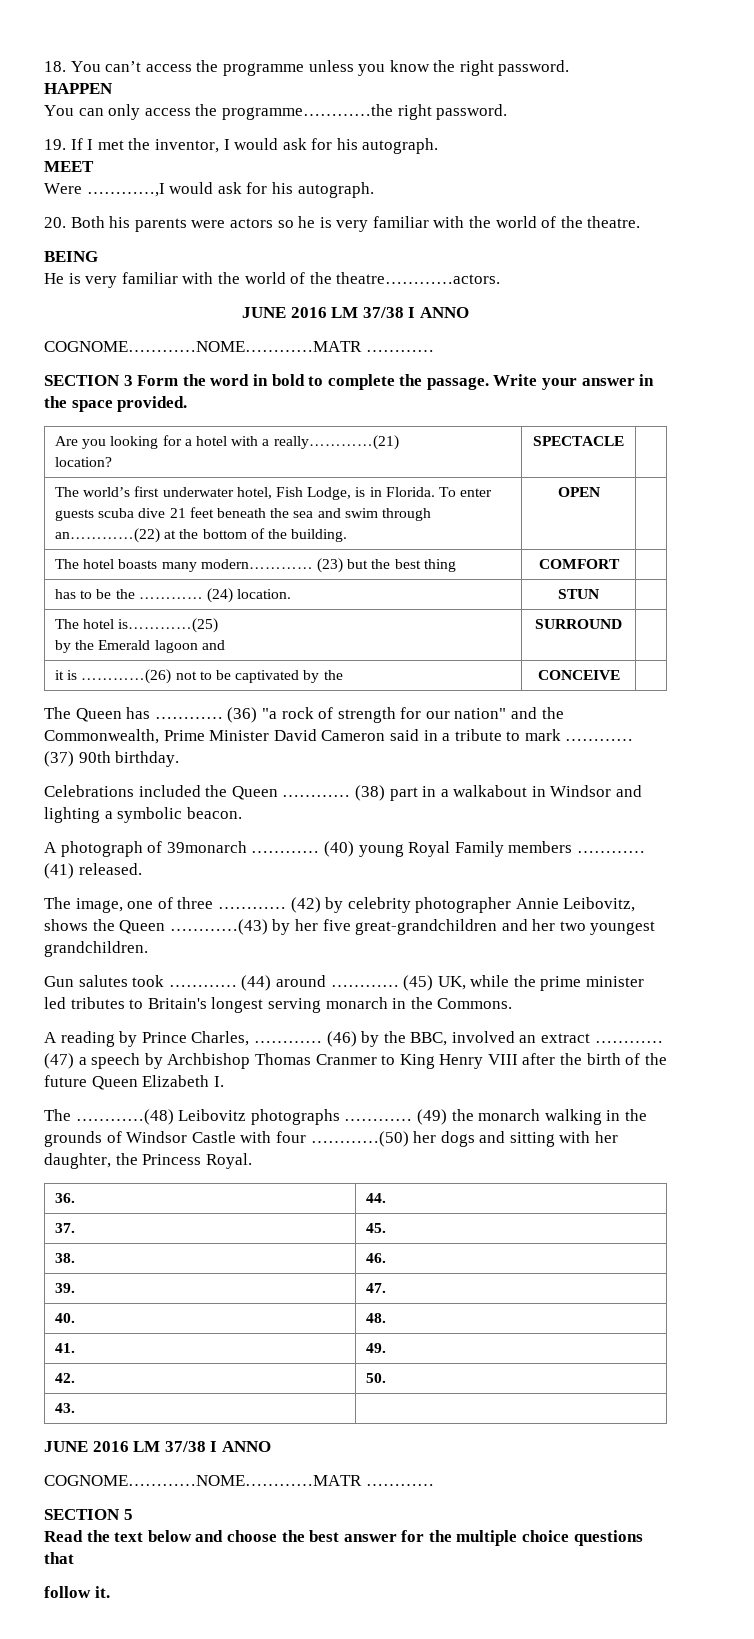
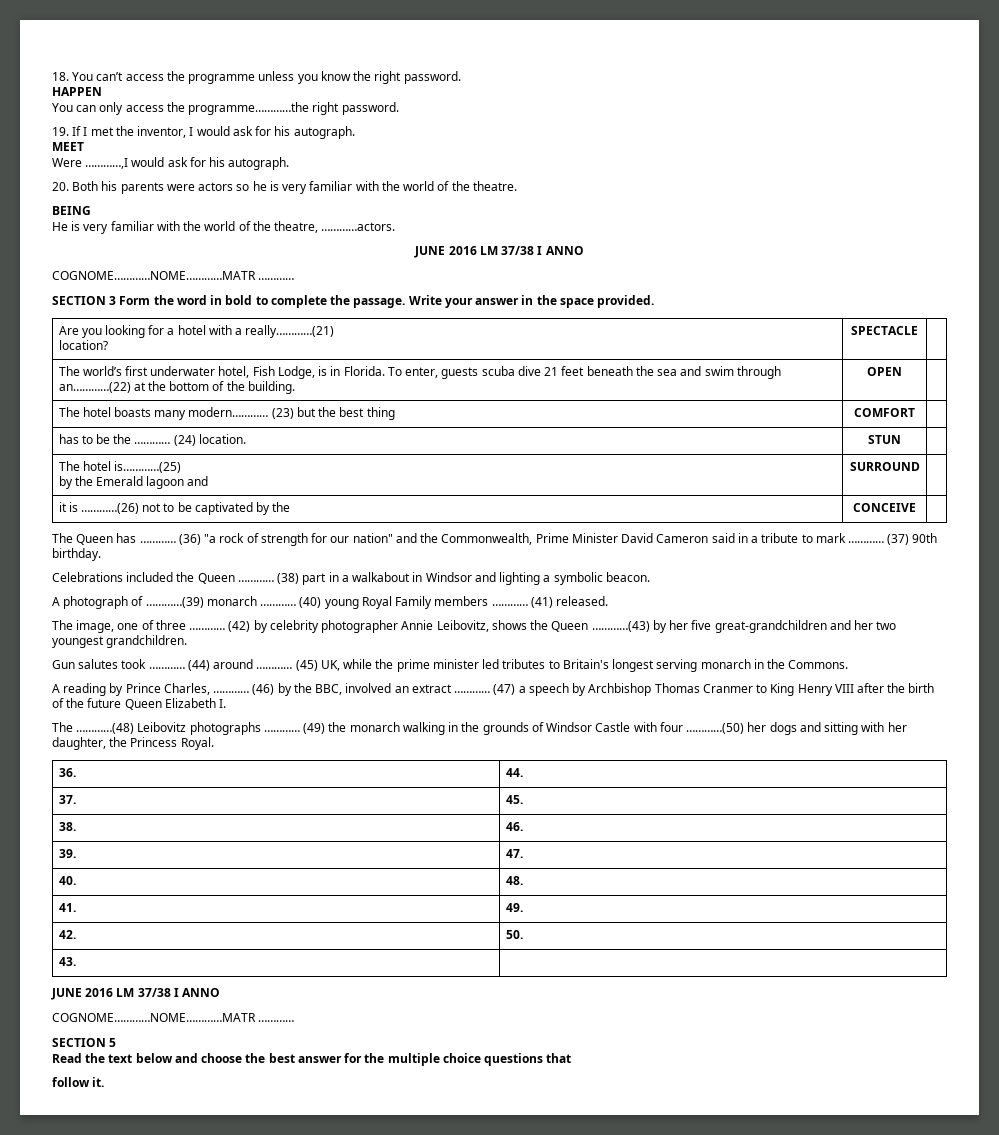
- He is very familiar with the world of the theatre…………actors.
+ He is very familiar with the world of the theatre, …………actors.
- The world’s first underwater hotel, Fish Lodge, is in Florida. To enter guests scuba dive 21 feet beneath the sea and swim through an…………(22) at the bottom of the building. | OPEN |
+ The world’s first underwater hotel, Fish Lodge, is in Florida. To enter, guests scuba dive 21 feet beneath the sea and swim through an…………(22) at the bottom of the building. | OPEN |
- A photograph of 39monarch …………
+ A photograph of …………(39) monarch …………

